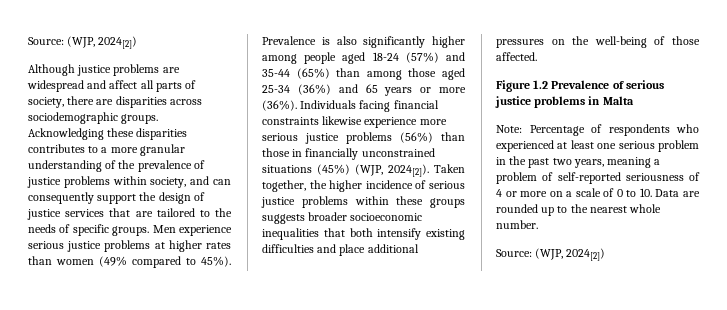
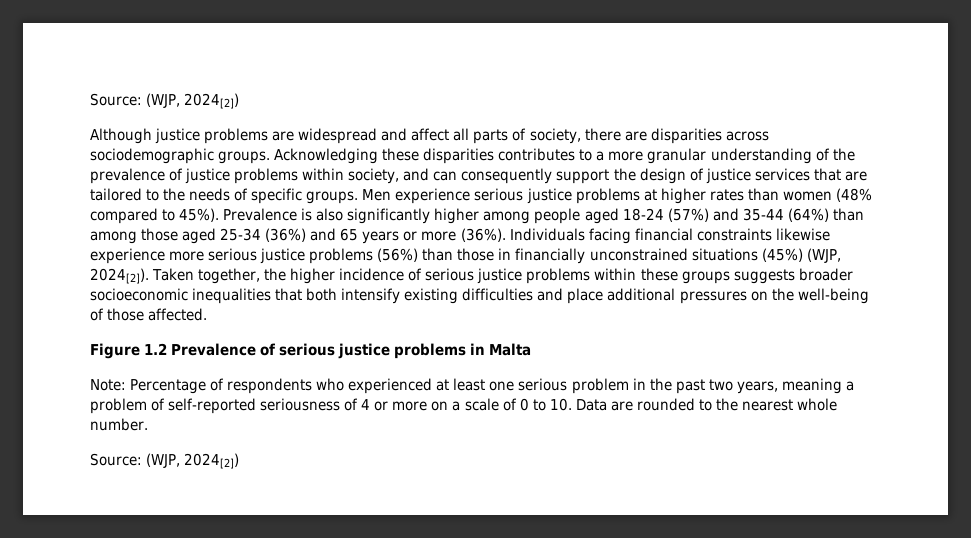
- Men experience serious justice problems at higher rates than women (49% compared to 45%).
+ Men experience serious justice problems at higher rates than women (48% compared to 45%).
- Prevalence is also significantly higher among people aged 18-24 (57%) and 35-44 (65%) than among those aged 25-34 (36%) and 65 years or more (36%).
+ Prevalence is also significantly higher among people aged 18-24 (57%) and 35-44 (64%) than among those aged 25-34 (36%) and 65 years or more (36%).
- Note: Percentage of respondents who experienced at least one serious problem in the past two years, meaning a problem of self-reported seriousness of 4 or more on a scale of 0 to 10. Data are rounded up to the nearest whole number.
+ Note: Percentage of respondents who experienced at least one serious problem in the past two years, meaning a problem of self-reported seriousness of 4 or more on a scale of 0 to 10. Data are rounded to the nearest whole number.

